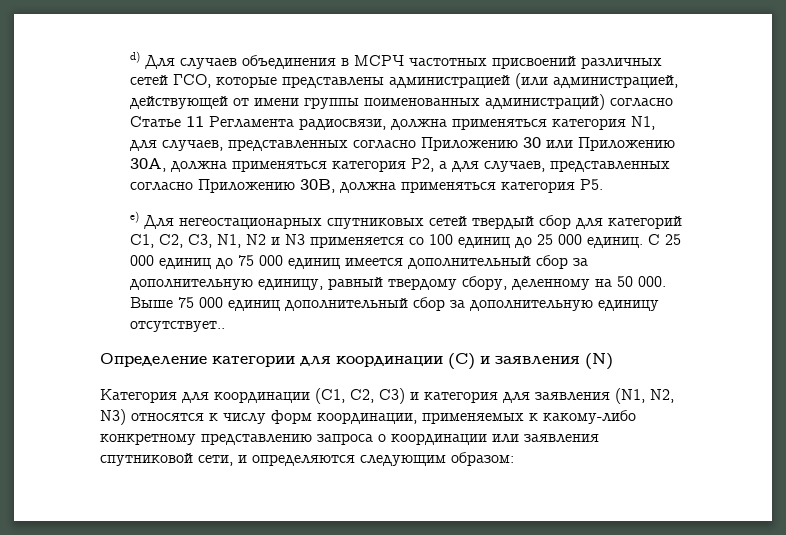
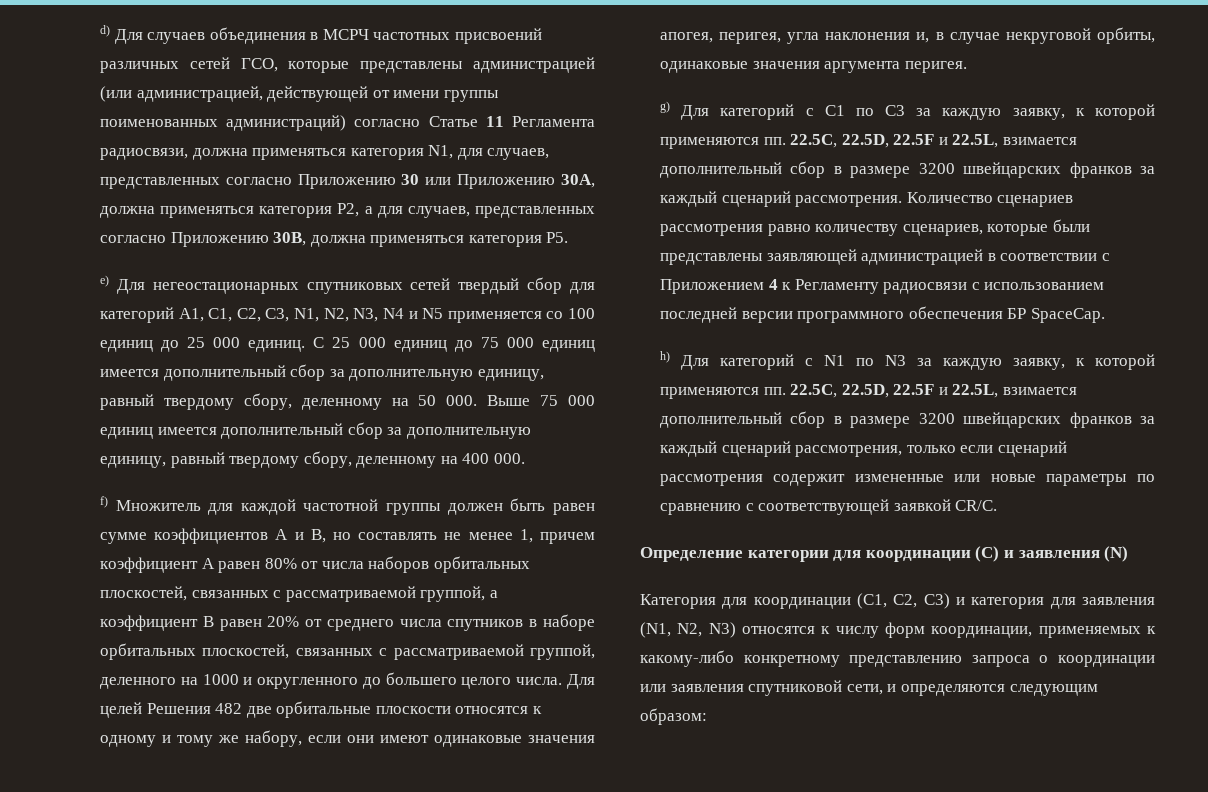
- e) Для негеостационарных спутниковых сетей твердый сбор для категорий C1, C2, C3, N1, N2 и N3 применяется со 100 единиц до 25 000 единиц.
+ e) Для негеостационарных спутниковых сетей твердый сбор для категорий A1, C1, C2, C3, N1, N2, N3, N4 и N5 применяется со 100 единиц до 25 000 единиц.
- С 25 000 единиц до 75 000 единиц имеется дополнительный сбор за дополнительную единицу, равный твердому сбору, деленному на 50 000. Выше 75 000 единиц дополнительный сбор за дополнительную единицу отсутствует..
+ С 25 000 единиц до 75 000 единиц имеется дополнительный сбор за дополнительную единицу, равный твердому сбору, деленному на 50 000. Выше 75 000 единиц имеется дополнительный сбор за дополнительную единицу, равный твердому сбору, деленному на 400 000.
+ f) Множитель для каждой частотной группы должен быть равен сумме коэффициентов A и B, но составлять не менее 1, причем коэффициент A равен 80% от числа наборов орбитальных плоскостей, связанных с рассматриваемой группой, а коэффициент B равен 20% от среднего числа спутников в наборе орбитальных плоскостей, связанных с рассматриваемой группой, деленного на 1000 и округленного до большего целого числа. Для целей Решения 482 две орбитальные плоскости относятся к одному и тому же набору, если они имеют одинаковые значения апогея, перигея, угла наклонения и, в случае некруговой орбиты, одинаковые значения аргумента перигея.
+ g) Для категорий с C1 по C3 за каждую заявку, к которой применяются пп. 22.5C, 22.5D, 22.5F и 22.5L, взимается дополнительный сбор в размере 3200 швейцарских франков за каждый сценарий рассмотрения. Количество сценариев рассмотрения равно количеству сценариев, которые были представлены заявляющей администрацией в соответствии с Приложением 4 к Регламенту радиосвязи с использованием последней версии программного обеспечения БР SpaceCap.
+ h) Для категорий с N1 по N3 за каждую заявку, к которой применяются пп. 22.5C, 22.5D, 22.5F и 22.5L, взимается дополнительный сбор в размере 3200 швейцарских франков за каждый сценарий рассмотрения, только если сценарий рассмотрения содержит измененные или новые параметры по сравнению с соответствующей заявкой CR/C.

